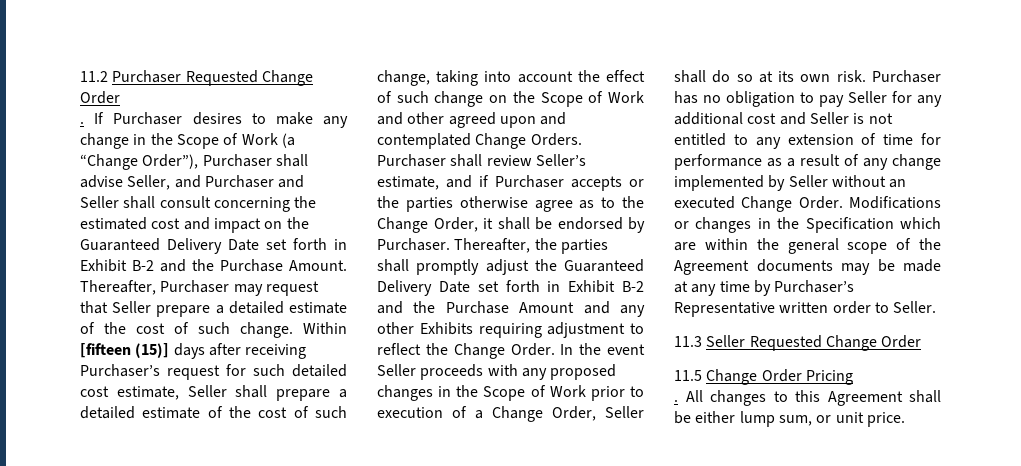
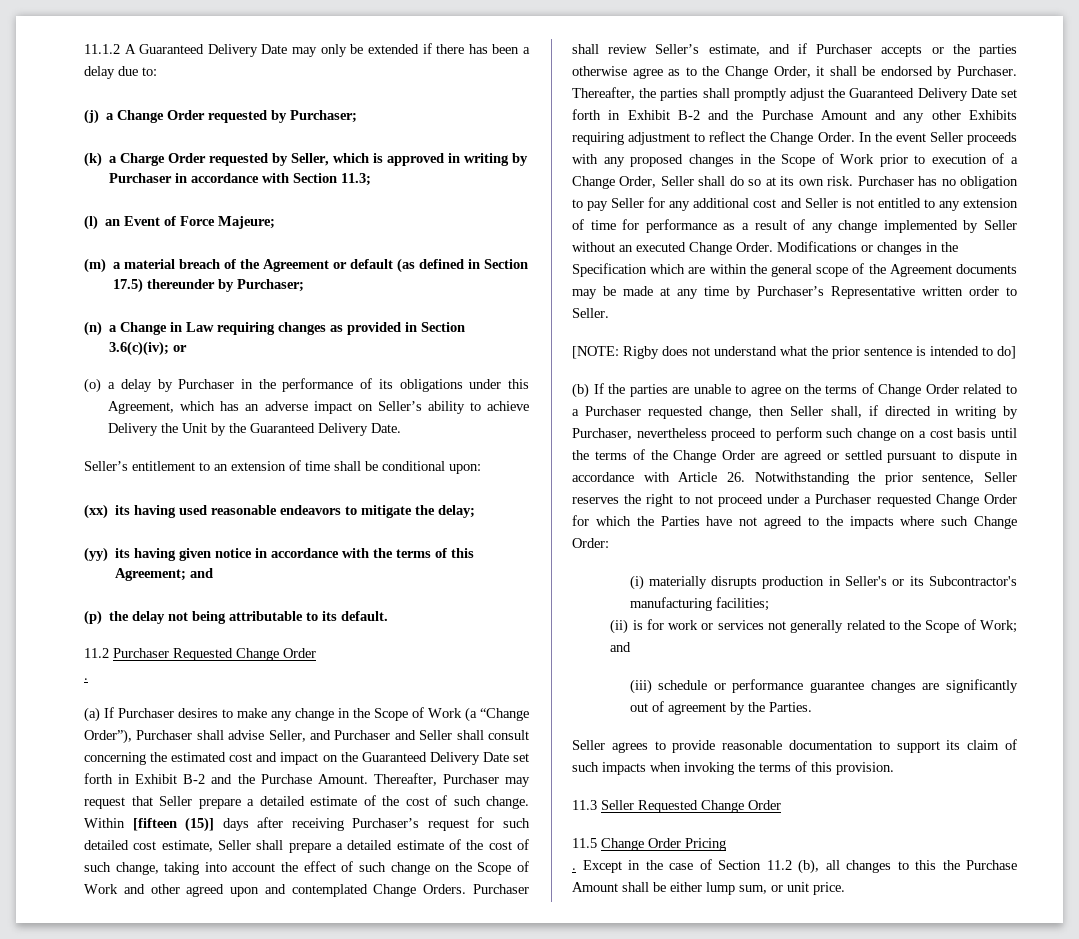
+ 11.1.2 A Guaranteed Delivery Date may only be extended if there has been a delay due to:
+ (j) a Change Order requested by Purchaser;
+ (k) a Charge Order requested by Seller, which is approved in writing by Purchaser in accordance with Section 11.3;
+ (l) an Event of Force Majeure;
+ (m) a material breach of the Agreement or default (as defined in Section 17.5) thereunder by Purchaser;
+ (n) a Change in Law requiring changes as provided in Section 3.6(c)(iv); or
+ (o) a delay by Purchaser in the performance of its obligations under this Agreement, which has an adverse impact on Seller’s ability to achieve Delivery the Unit by the Guaranteed Delivery Date.
+ Seller’s entitlement to an extension of time shall be conditional upon:
+ (xx) its having used reasonable endeavors to mitigate the delay;
+ (yy) its having given notice in accordance with the terms of this Agreement; and
+ (p) the delay not being attributable to its default.
  11.2 Purchaser Requested Change Order
- . If Purchaser desires to make any change in the Scope of Work (a “Change Order”), Purchaser shall advise Seller, and Purchaser and Seller shall consult concerning the estimated cost and impact on the Guaranteed Delivery Date set forth in Exhibit B-2 and the Purchase Amount.
+ .
+ (a) If Purchaser desires to make any change in the Scope of Work (a “Change Order”), Purchaser shall advise Seller, and Purchaser and Seller shall consult concerning the estimated cost and impact on the Guaranteed Delivery Date set forth in Exhibit B-2 and the Purchase Amount.
+ [NOTE: Rigby does not understand what the prior sentence is intended to do]
+ (b) If the parties are unable to agree on the terms of Change Order related to a Purchaser requested change, then Seller shall, if directed in writing by Purchaser, nevertheless proceed to perform such change on a cost basis until the terms of the Change Order are agreed or settled pursuant to dispute in accordance with Article 26. Notwithstanding the prior sentence, Seller reserves the right to not proceed under a Purchaser requested Change Order for which the Parties have not agreed to the impacts where such Change Order:
+ (i) materially disrupts production in Seller's or its Subcontractor's manufacturing facilities;
+ (ii) is for work or services not generally related to the Scope of Work; and
+ (iii) schedule or performance guarantee changes are significantly out of agreement by the Parties.
+ Seller agrees to provide reasonable documentation to support its claim of such impacts when invoking the terms of this provision.
- All changes to this Agreement shall be either lump sum, or unit price.
+ Except in the case of Section 11.2 (b), all changes to this the Purchase Amount shall be either lump sum, or unit price.

